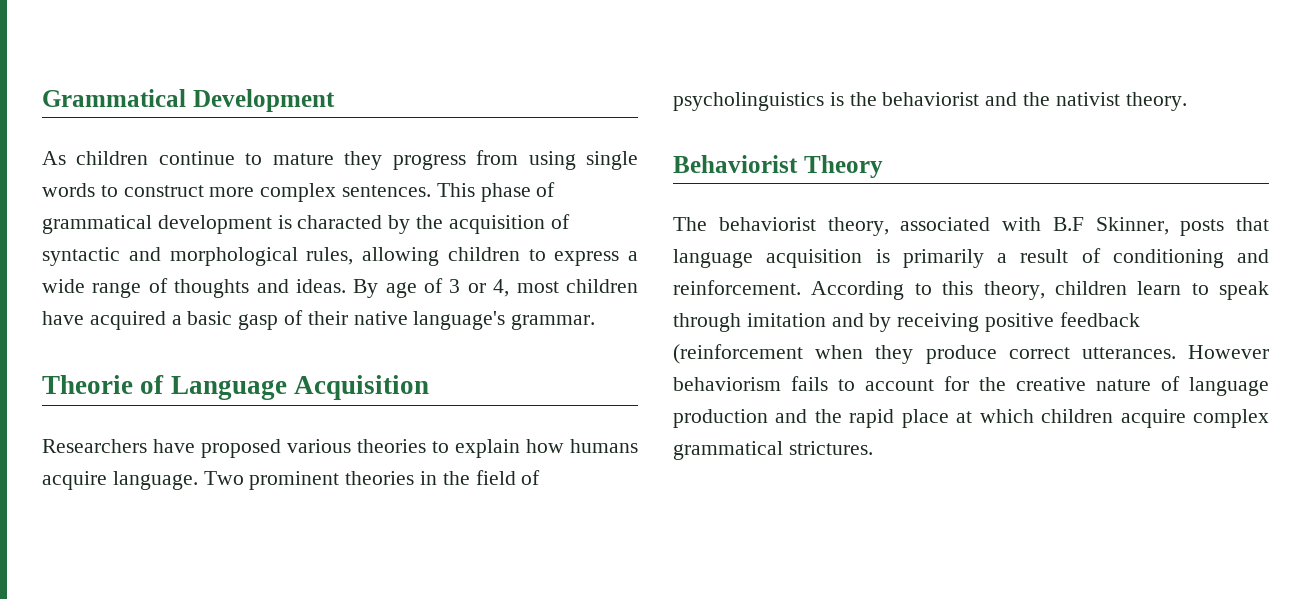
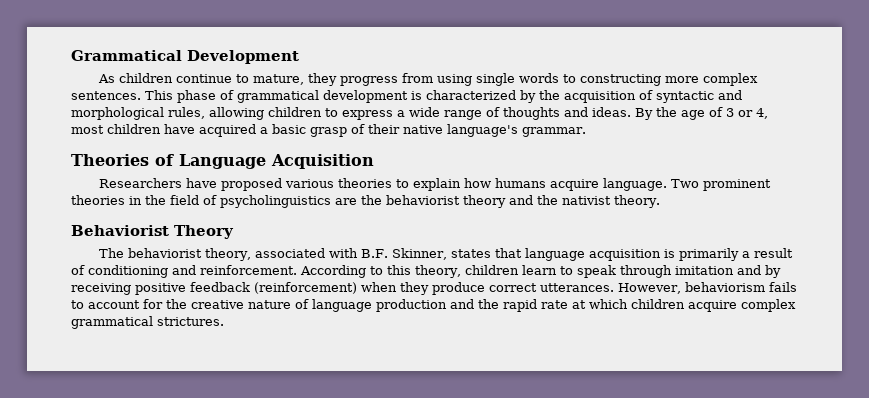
- As children continue to mature they progress from using single words to construct more complex sentences.
+ As children continue to mature, they progress from using single words to constructing more complex sentences.
- This phase of grammatical development is characted by the acquisition of syntactic and morphological rules, allowing children to express a wide range of thoughts and ideas.
+ This phase of grammatical development is characterized by the acquisition of syntactic and morphological rules, allowing children to express a wide range of thoughts and ideas.
- By age of 3 or 4, most children have acquired a basic gasp of their native language's grammar.
+ By the age of 3 or 4, most children have acquired a basic grasp of their native language's grammar.
- Theorie of Language Acquisition
+ Theories of Language Acquisition
- Two prominent theories in the field of psycholinguistics is the behaviorist and the nativist theory.
+ Two prominent theories in the field of psycholinguistics are the behaviorist theory and the nativist theory.
- The behaviorist theory, associated with B.F Skinner, posts that language acquisition is primarily a result of conditioning and reinforcement.
+ The behaviorist theory, associated with B.F. Skinner, states that language acquisition is primarily a result of conditioning and reinforcement.
- According to this theory, children learn to speak through imitation and by receiving positive feedback (reinforcement when they produce correct utterances.
+ According to this theory, children learn to speak through imitation and by receiving positive feedback (reinforcement) when they produce correct utterances.
- However behaviorism fails to account for the creative nature of language production and the rapid place at which children acquire complex grammatical strictures.
+ However, behaviorism fails to account for the creative nature of language production and the rapid rate at which children acquire complex grammatical strictures.

